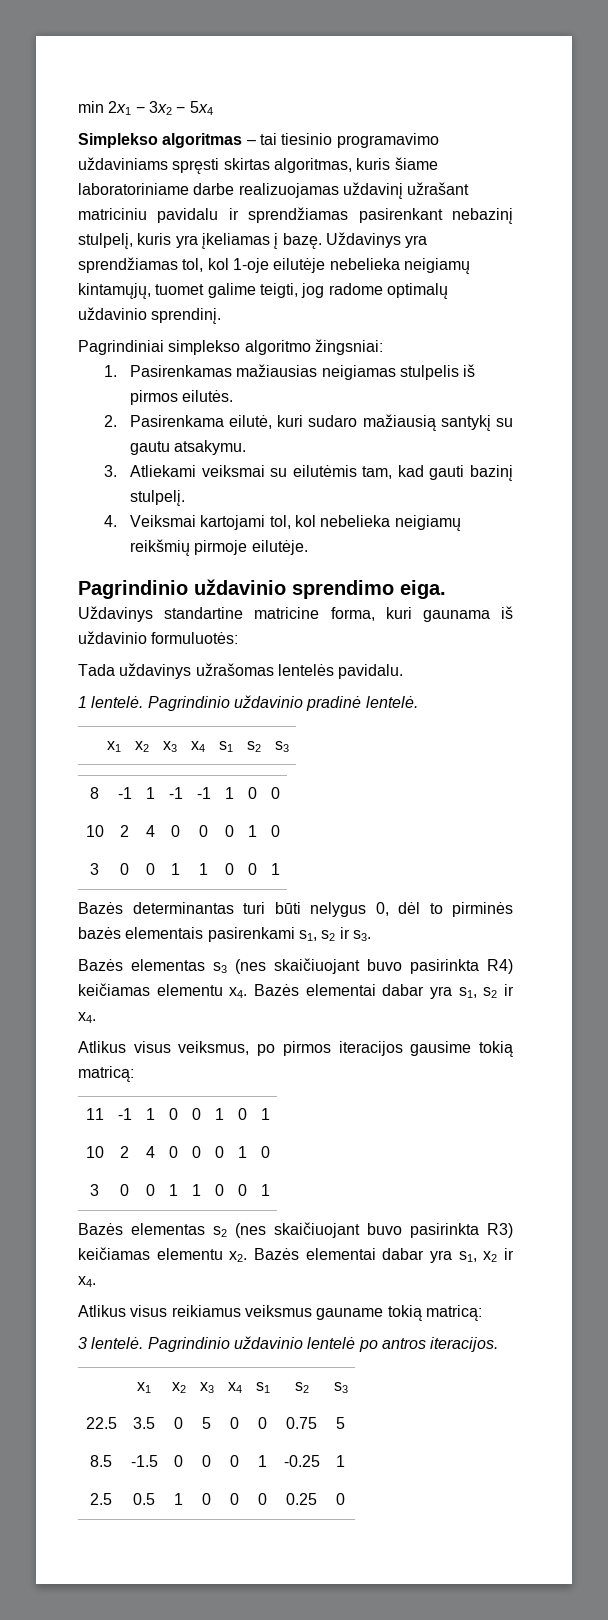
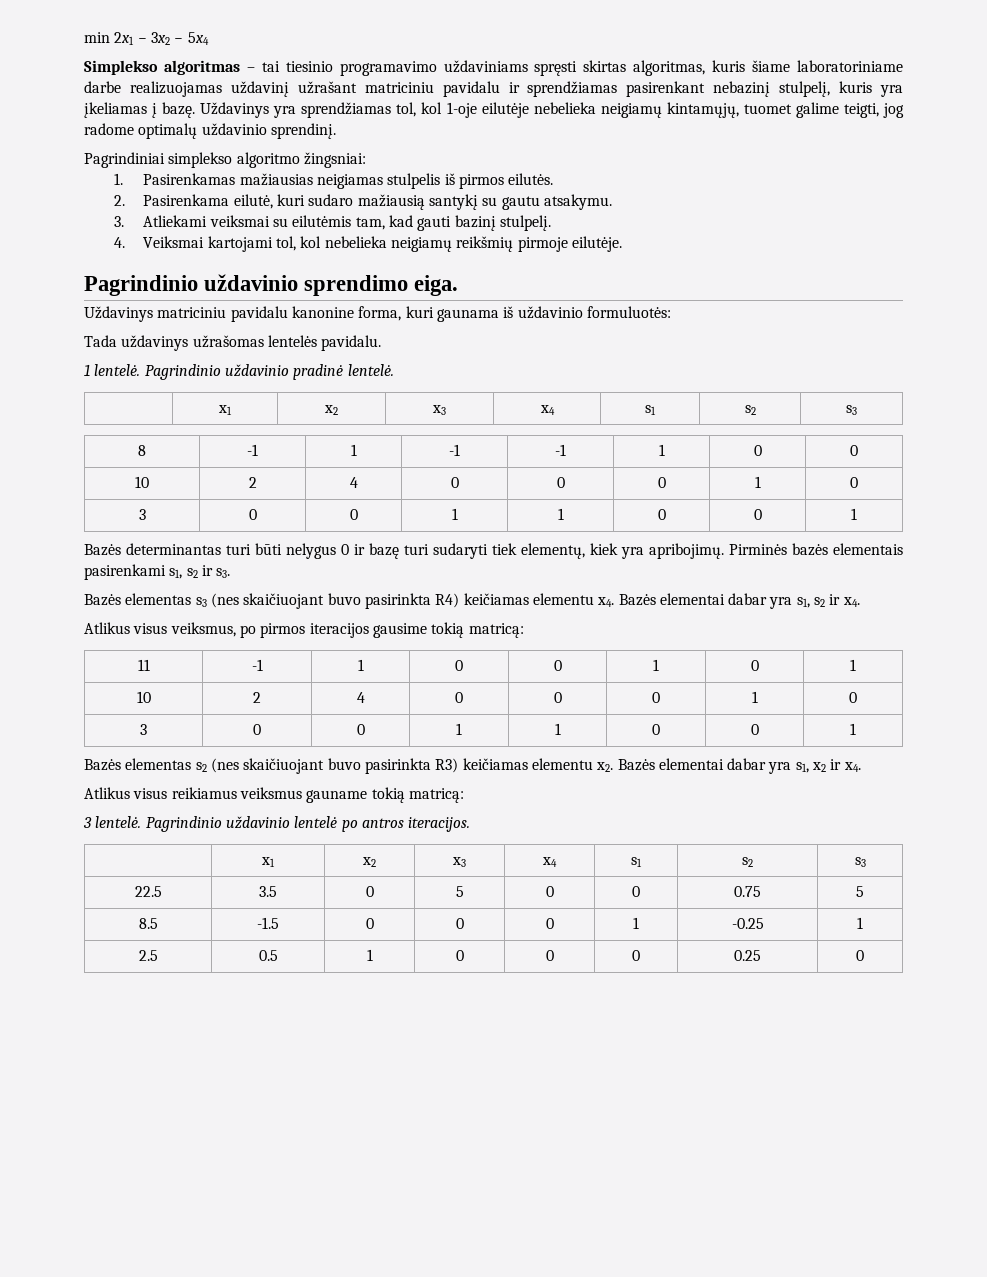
- Uždavinys standartine matricine forma, kuri gaunama iš uždavinio formuluotės:
+ Uždavinys matriciniu pavidalu kanonine forma, kuri gaunama iš uždavinio formuluotės:
- Bazės determinantas turi būti nelygus 0, dėl to pirminės bazės elementais pasirenkami s1, s2 ir s3.
+ Bazės determinantas turi būti nelygus 0 ir bazę turi sudaryti tiek elementų, kiek yra apribojimų. Pirminės bazės elementais pasirenkami s1, s2 ir s3.

